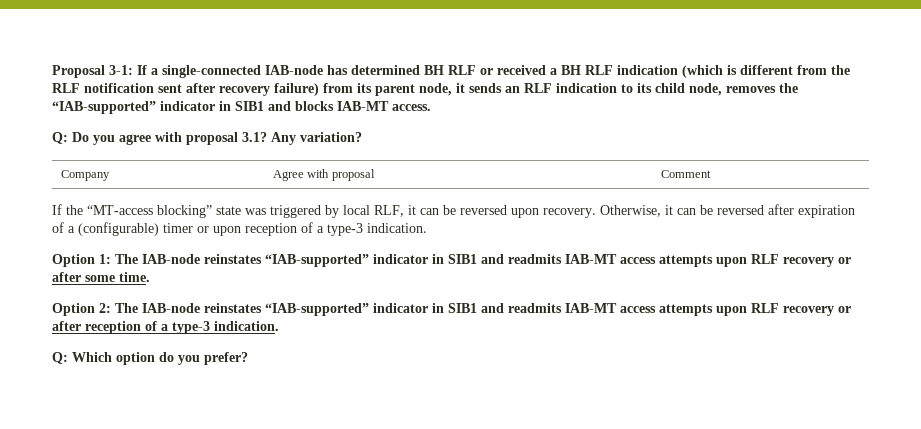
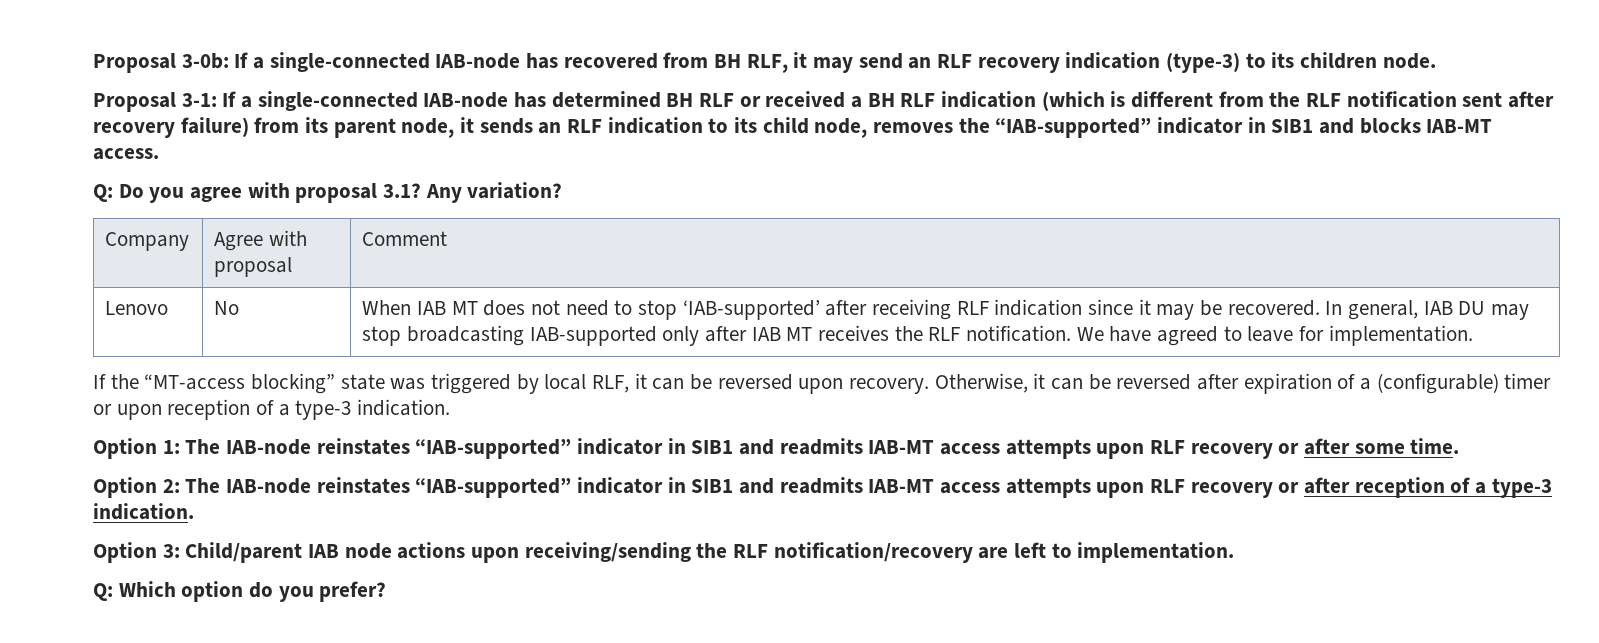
+ Proposal 3-0b: If a single-connected IAB-node has recovered from BH RLF, it may send an RLF recovery indication (type-3) to its children node.
+ Lenovo | No | When IAB MT does not need to stop ‘IAB-supported’ after receiving RLF indication since it may be recovered. In general, IAB DU may stop broadcasting IAB-supported only after IAB MT receives the RLF notification. We have agreed to leave for implementation.
+ Option 3: Child/parent IAB node actions upon receiving/sending the RLF notification/recovery are left to implementation.

